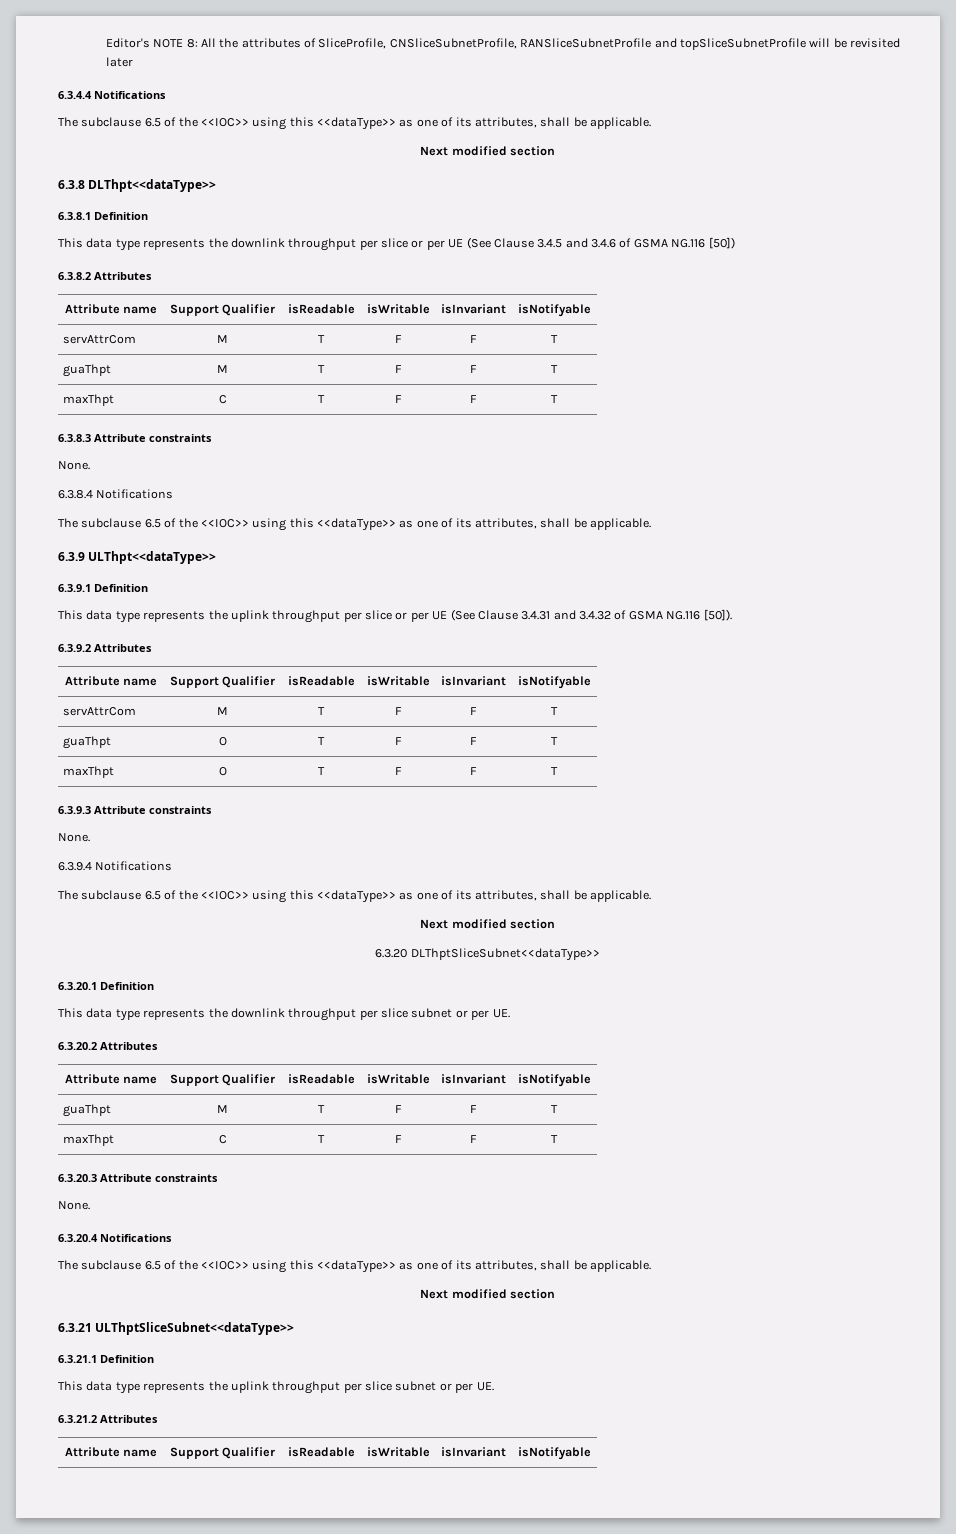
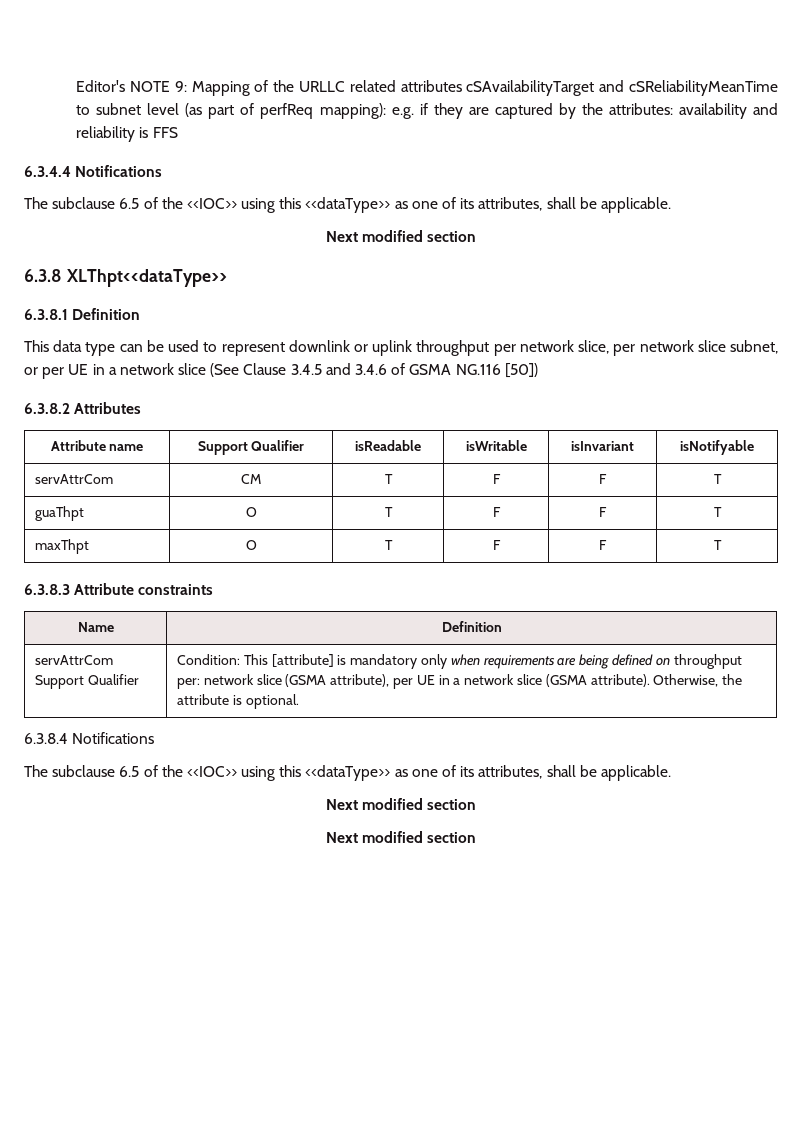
- Editor's NOTE 8: All the attributes of SliceProfile, CNSliceSubnetProfile, RANSliceSubnetProfile and topSliceSubnetProfile will be revisited later
+ Editor's NOTE 9: Mapping of the URLLC related attributes cSAvailabilityTarget and cSReliabilityMeanTime to subnet level (as part of perfReq mapping): e.g. if they are captured by the attributes: availability and reliability is FFS
- 6.3.8 DLThpt<<dataType>>
+ 6.3.8 XLThpt<<dataType>>
- This data type represents the downlink throughput per slice or per UE (See Clause 3.4.5 and 3.4.6 of GSMA NG.116 [50])
+ This data type can be used to represent downlink or uplink throughput per network slice, per network slice subnet, or per UE in a network slice (See Clause 3.4.5 and 3.4.6 of GSMA NG.116 [50])
  6.3.8.2 Attributes
  Attribute name | Support Qualifier | isReadable | isWritable | isInvariant | isNotifyable
- servAttrCom | M | T | F | F | T
- guaThpt | M | T | F | F | T
- maxThpt | C | T | F | F | T
- 6.3.8.3 Attribute constraints
- None.
- 6.3.8.4 Notifications
- The subclause 6.5 of the <<IOC>> using this <<dataType>> as one of its attributes, shall be applicable.
- 6.3.9 ULThpt<<dataType>>
- 6.3.9.1 Definition
- This data type represents the uplink throughput per slice or per UE (See Clause 3.4.31 and 3.4.32 of GSMA NG.116 [50]).
- 6.3.9.2 Attributes
- Attribute name | Support Qualifier | isReadable | isWritable | isInvariant | isNotifyable
- servAttrCom | M | T | F | F | T
+ servAttrCom | CM | T | F | F | T
- 6.3.9.3 Attribute constraints
- None.
- 6.3.9.4 Notifications
+ 6.3.8.3 Attribute constraints
+ Name | Definition
+ servAttrCom Support Qualifier | Condition: This [attribute] is mandatory only when requirements are being defined on throughput per: network slice (GSMA attribute), per UE in a network slice (GSMA attribute). Otherwise, the attribute is optional.
+ 6.3.8.4 Notifications
  The subclause 6.5 of the <<IOC>> using this <<dataType>> as one of its attributes, shall be applicable.
  Next modified section
- 6.3.20 DLThptSliceSubnet<<dataType>>
- 6.3.20.1 Definition
- This data type represents the downlink throughput per slice subnet or per UE.
- 6.3.20.2 Attributes
- Attribute name | Support Qualifier | isReadable | isWritable | isInvariant | isNotifyable
- guaThpt | M | T | F | F | T
- maxThpt | C | T | F | F | T
- 6.3.20.3 Attribute constraints
- None.
- 6.3.20.4 Notifications
- The subclause 6.5 of the <<IOC>> using this <<dataType>> as one of its attributes, shall be applicable.
  Next modified section
- 6.3.21 ULThptSliceSubnet<<dataType>>
- 6.3.21.1 Definition
- This data type represents the uplink throughput per slice subnet or per UE.
- 6.3.21.2 Attributes
- Attribute name | Support Qualifier | isReadable | isWritable | isInvariant | isNotifyable

